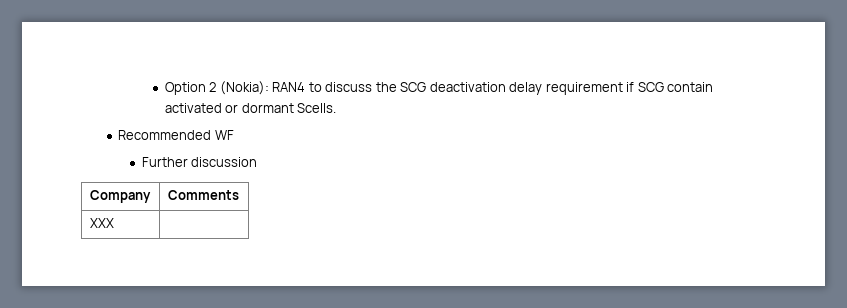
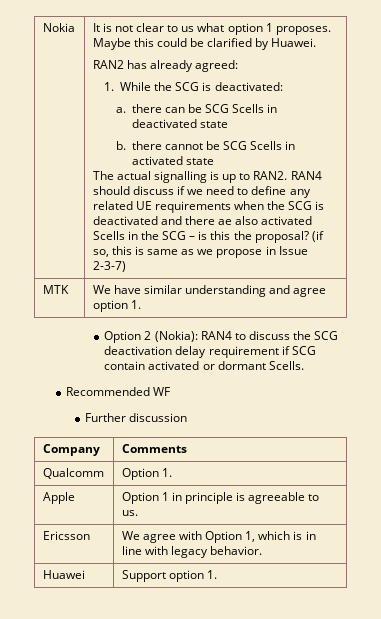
+ Nokia | It is not clear to us what option 1 proposes. Maybe this could be clarified by Huawei.
+ RAN2 has already agreed:
+ 1. While the SCG is deactivated:
+ a. there can be SCG Scells in deactivated state
+ b. there cannot be SCG Scells in activated state
+ The actual signalling is up to RAN2. RAN4 should discuss if we need to define any related UE requirements when the SCG is deactivated and there ae also activated Scells in the SCG – is this the proposal? (if so, this is same as we propose in Issue 2-3-7)
+ MTK | We have similar understanding and agree option 1.
- XXX |
+ Qualcomm | Option 1.
+ Apple | Option 1 in principle is agreeable to us.
+ Ericsson | We agree with Option 1, which is in line with legacy behavior.
+ Huawei | Support option 1.

